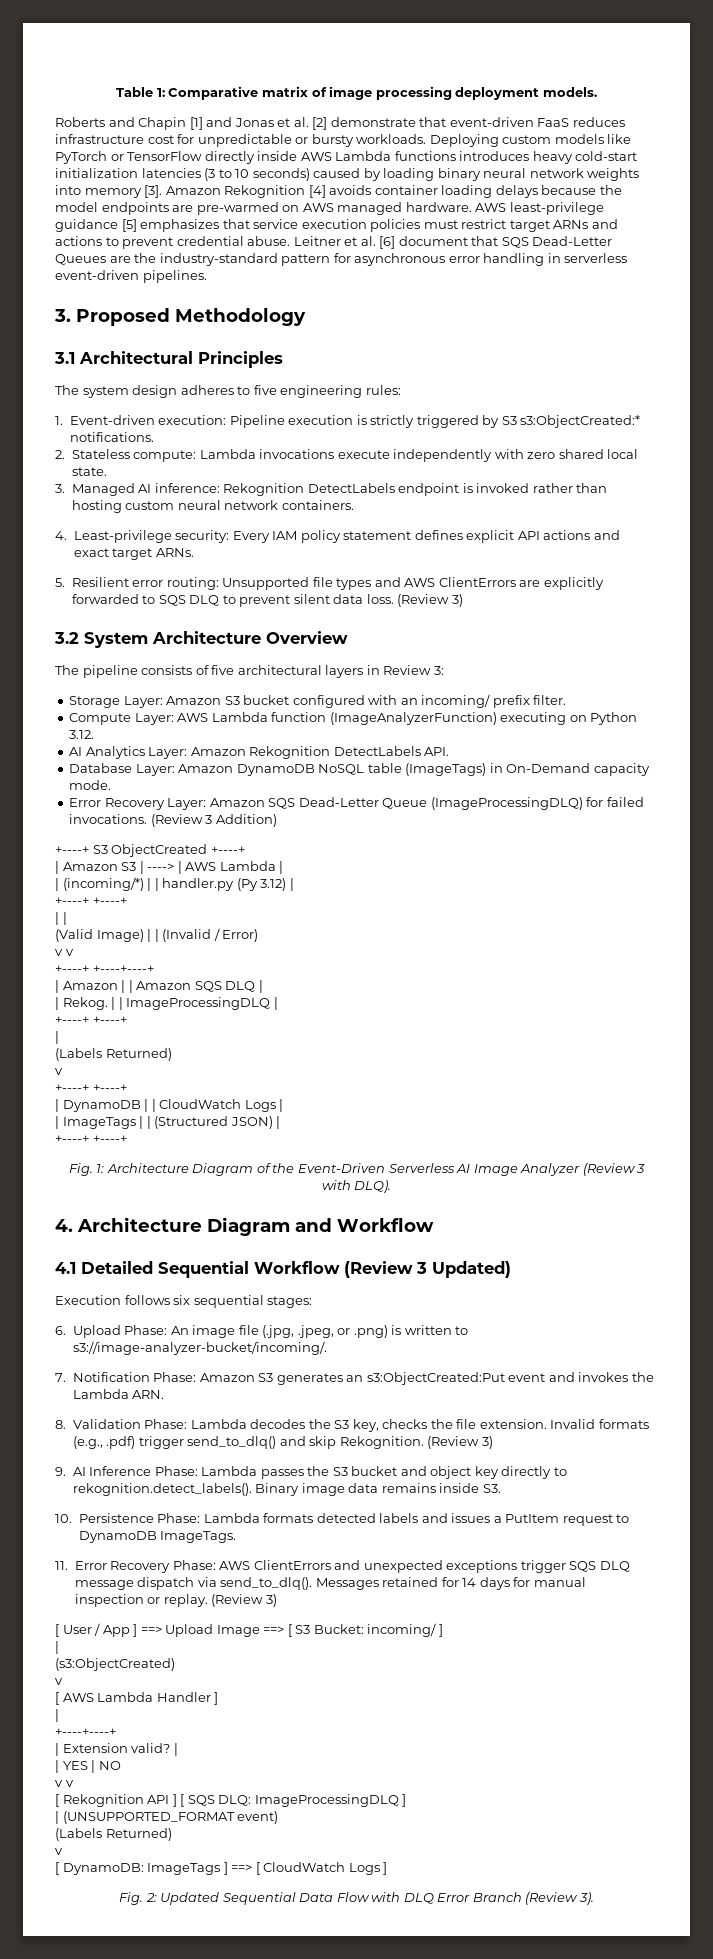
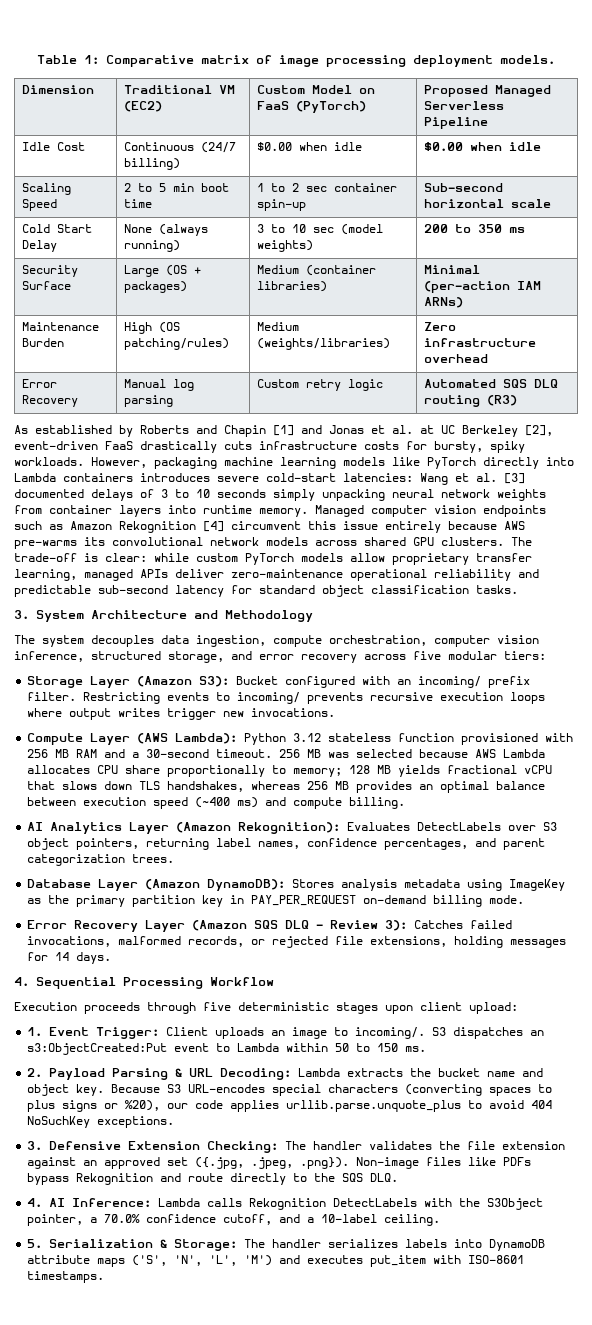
- Roberts and Chapin [1] and Jonas et al. [2] demonstrate that event-driven FaaS reduces infrastructure cost for unpredictable or bursty workloads. Deploying custom models like PyTorch or TensorFlow directly inside AWS Lambda functions introduces heavy cold-start initialization latencies (3 to 10 seconds) caused by loading binary neural network weights into memory [3]. Amazon Rekognition [4] avoids container loading delays because the model endpoints are pre-warmed on AWS managed hardware. AWS least-privilege guidance [5] emphasizes that service execution policies must restrict target ARNs and actions to prevent credential abuse. Leitner et al. [6] document that SQS Dead-Letter Queues are the industry-standard pattern for asynchronous error handling in serverless event-driven pipelines.
- 3. Proposed Methodology
- 3.1 Architectural Principles
- The system design adheres to five engineering rules:
- 1. Event-driven execution: Pipeline execution is strictly triggered by S3 s3:ObjectCreated:* notifications.
- 2. Stateless compute: Lambda invocations execute independently with zero shared local state.
- 3. Managed AI inference: Rekognition DetectLabels endpoint is invoked rather than hosting custom neural network containers.
- 4. Least-privilege security: Every IAM policy statement defines explicit API actions and exact target ARNs.
- 5. Resilient error routing: Unsupported file types and AWS ClientErrors are explicitly forwarded to SQS DLQ to prevent silent data loss. (Review 3)
- 3.2 System Architecture Overview
- The pipeline consists of five architectural layers in Review 3:
- Storage Layer: Amazon S3 bucket configured with an incoming/ prefix filter.
- Compute Layer: AWS Lambda function (ImageAnalyzerFunction) executing on Python 3.12.
- AI Analytics Layer: Amazon Rekognition DetectLabels API.
- Database Layer: Amazon DynamoDB NoSQL table (ImageTags) in On-Demand capacity mode.
- Error Recovery Layer: Amazon SQS Dead-Letter Queue (ImageProcessingDLQ) for failed invocations. (Review 3 Addition)
- +----+ S3 ObjectCreated +----+
- | Amazon S3 | ----> | AWS Lambda |
- | (incoming/*) | | handler.py (Py 3.12) |
- +----+ +----+
- | |
- (Valid Image) | | (Invalid / Error)
- v v
- +----+ +----+----+
- | Amazon | | Amazon SQS DLQ |
- | Rekog. | | ImageProcessingDLQ |
- +----+ +----+
- |
- (Labels Returned)
- v
- +----+ +----+
- | DynamoDB | | CloudWatch Logs |
- | ImageTags | | (Structured JSON) |
- +----+ +----+
- Fig. 1: Architecture Diagram of the Event-Driven Serverless AI Image Analyzer (Review 3 with DLQ).
- 4. Architecture Diagram and Workflow
- 4.1 Detailed Sequential Workflow (Review 3 Updated)
- Execution follows six sequential stages:
- 6. Upload Phase: An image file (.jpg, .jpeg, or .png) is written to s3://image-analyzer-bucket/incoming/.
- 7. Notification Phase: Amazon S3 generates an s3:ObjectCreated:Put event and invokes the Lambda ARN.
- 8. Validation Phase: Lambda decodes the S3 key, checks the file extension. Invalid formats (e.g., .pdf) trigger send_to_dlq() and skip Rekognition. (Review 3)
- 9. AI Inference Phase: Lambda passes the S3 bucket and object key directly to rekognition.detect_labels(). Binary image data remains inside S3.
- 10. Persistence Phase: Lambda formats detected labels and issues a PutItem request to DynamoDB ImageTags.
- 11. Error Recovery Phase: AWS ClientErrors and unexpected exceptions trigger SQS DLQ message dispatch via send_to_dlq(). Messages retained for 14 days for manual inspection or replay. (Review 3)
- [ User / App ] ==> Upload Image ==> [ S3 Bucket: incoming/ ]
- |
- (s3:ObjectCreated)
- v
- [ AWS Lambda Handler ]
- |
- +----+----+
- | Extension valid? |
- | YES | NO
- v v
- [ Rekognition API ] [ SQS DLQ: ImageProcessingDLQ ]
- | (UNSUPPORTED_FORMAT event)
- (Labels Returned)
- v
- [ DynamoDB: ImageTags ] ==> [ CloudWatch Logs ]
- Fig. 2: Updated Sequential Data Flow with DLQ Error Branch (Review 3).
+ Dimension | Traditional VM (EC2) | Custom Model on FaaS (PyTorch) | Proposed Managed Serverless Pipeline
+ Idle Cost | Continuous (24/7 billing) | $0.00 when idle | $0.00 when idle
+ Scaling Speed | 2 to 5 min boot time | 1 to 2 sec container spin-up | Sub-second horizontal scale
+ Cold Start Delay | None (always running) | 3 to 10 sec (model weights) | 200 to 350 ms
+ Security Surface | Large (OS + packages) | Medium (container libraries) | Minimal (per-action IAM ARNs)
+ Maintenance Burden | High (OS patching/rules) | Medium (weights/libraries) | Zero infrastructure overhead
+ Error Recovery | Manual log parsing | Custom retry logic | Automated SQS DLQ routing (R3)
+ As established by Roberts and Chapin [1] and Jonas et al. at UC Berkeley [2], event-driven FaaS drastically cuts infrastructure costs for bursty, spiky workloads. However, packaging machine learning models like PyTorch directly into Lambda containers introduces severe cold-start latencies: Wang et al. [3] documented delays of 3 to 10 seconds simply unpacking neural network weights from container layers into runtime memory. Managed computer vision endpoints such as Amazon Rekognition [4] circumvent this issue entirely because AWS pre-warms its convolutional network models across shared GPU clusters. The trade-off is clear: while custom PyTorch models allow proprietary transfer learning, managed APIs deliver zero-maintenance operational reliability and predictable sub-second latency for standard object classification tasks.
+ 3. System Architecture and Methodology
+ The system decouples data ingestion, compute orchestration, computer vision inference, structured storage, and error recovery across five modular tiers:
+ Storage Layer (Amazon S3): Bucket configured with an incoming/ prefix filter. Restricting events to incoming/ prevents recursive execution loops where output writes trigger new invocations.
+ Compute Layer (AWS Lambda): Python 3.12 stateless function provisioned with 256 MB RAM and a 30-second timeout. 256 MB was selected because AWS Lambda allocates CPU share proportionally to memory; 128 MB yields fractional vCPU that slows down TLS handshakes, whereas 256 MB provides an optimal balance between execution speed (~400 ms) and compute billing.
+ AI Analytics Layer (Amazon Rekognition): Evaluates DetectLabels over S3 object pointers, returning label names, confidence percentages, and parent categorization trees.
+ Database Layer (Amazon DynamoDB): Stores analysis metadata using ImageKey as the primary partition key in PAY_PER_REQUEST on-demand billing mode.
+ Error Recovery Layer (Amazon SQS DLQ - Review 3): Catches failed invocations, malformed records, or rejected file extensions, holding messages for 14 days.
+ 4. Sequential Processing Workflow
+ Execution proceeds through five deterministic stages upon client upload:
+ 1. Event Trigger: Client uploads an image to incoming/. S3 dispatches an s3:ObjectCreated:Put event to Lambda within 50 to 150 ms.
+ 2. Payload Parsing & URL Decoding: Lambda extracts the bucket name and object key. Because S3 URL-encodes special characters (converting spaces to plus signs or %20), our code applies urllib.parse.unquote_plus to avoid 404 NoSuchKey exceptions.
+ 3. Defensive Extension Checking: The handler validates the file extension against an approved set ({.jpg, .jpeg, .png}). Non-image files like PDFs bypass Rekognition and route directly to the SQS DLQ.
+ 4. AI Inference: Lambda calls Rekognition DetectLabels with the S3Object pointer, a 70.0% confidence cutoff, and a 10-label ceiling.
+ 5. Serialization & Storage: The handler serializes labels into DynamoDB attribute maps ('S', 'N', 'L', 'M') and executes put_item with ISO-8601 timestamps.

